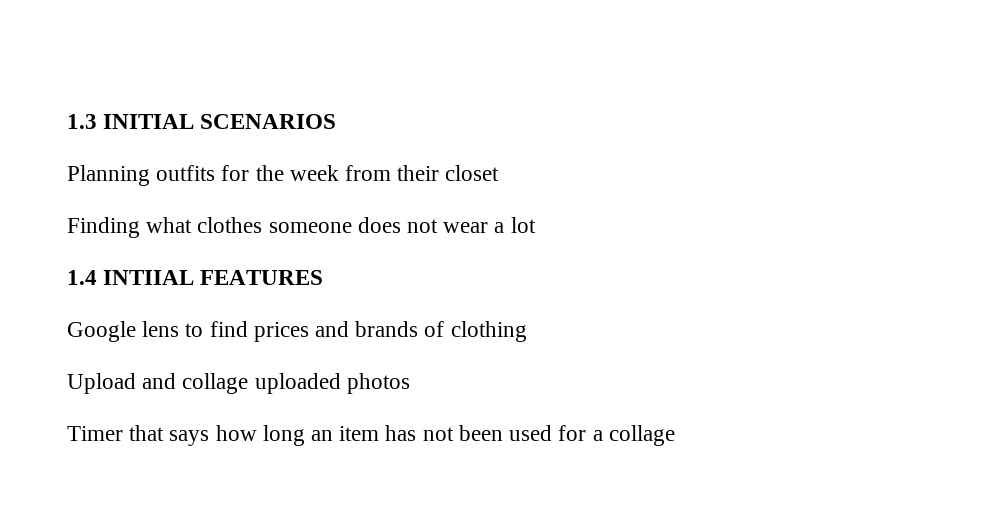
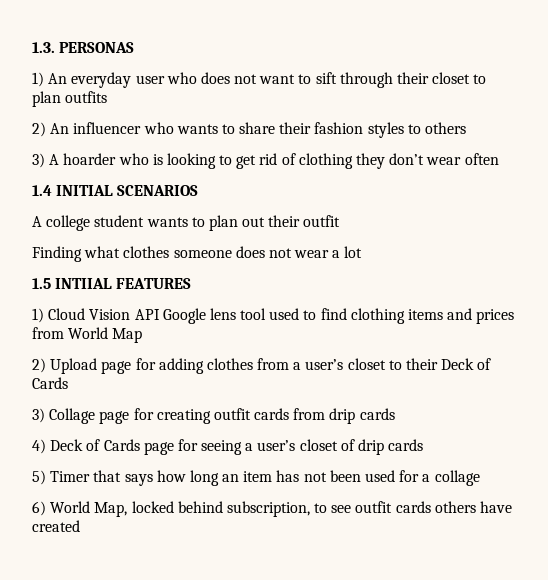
- 1.3 INITIAL SCENARIOS
- Planning outfits for the week from their closet
+ 1.3. PERSONAS
+ 1) An everyday user who does not want to sift through their closet to plan outfits
+ 2) An influencer who wants to share their fashion styles to others
+ 3) A hoarder who is looking to get rid of clothing they don’t wear often
+ 1.4 INITIAL SCENARIOS
+ A college student wants to plan out their outfit
- 1.4 INTIIAL FEATURES
+ 1.5 INTIIAL FEATURES
- Google lens to find prices and brands of clothing
- Upload and collage uploaded photos
- Timer that says how long an item has not been used for a collage
+ 1) Cloud Vision API Google lens tool used to find clothing items and prices from World Map
+ 2) Upload page for adding clothes from a user’s closet to their Deck of Cards
+ 3) Collage page for creating outfit cards from drip cards
+ 4) Deck of Cards page for seeing a user’s closet of drip cards
+ 5) Timer that says how long an item has not been used for a collage
+ 6) World Map, locked behind subscription, to see outfit cards others have created

